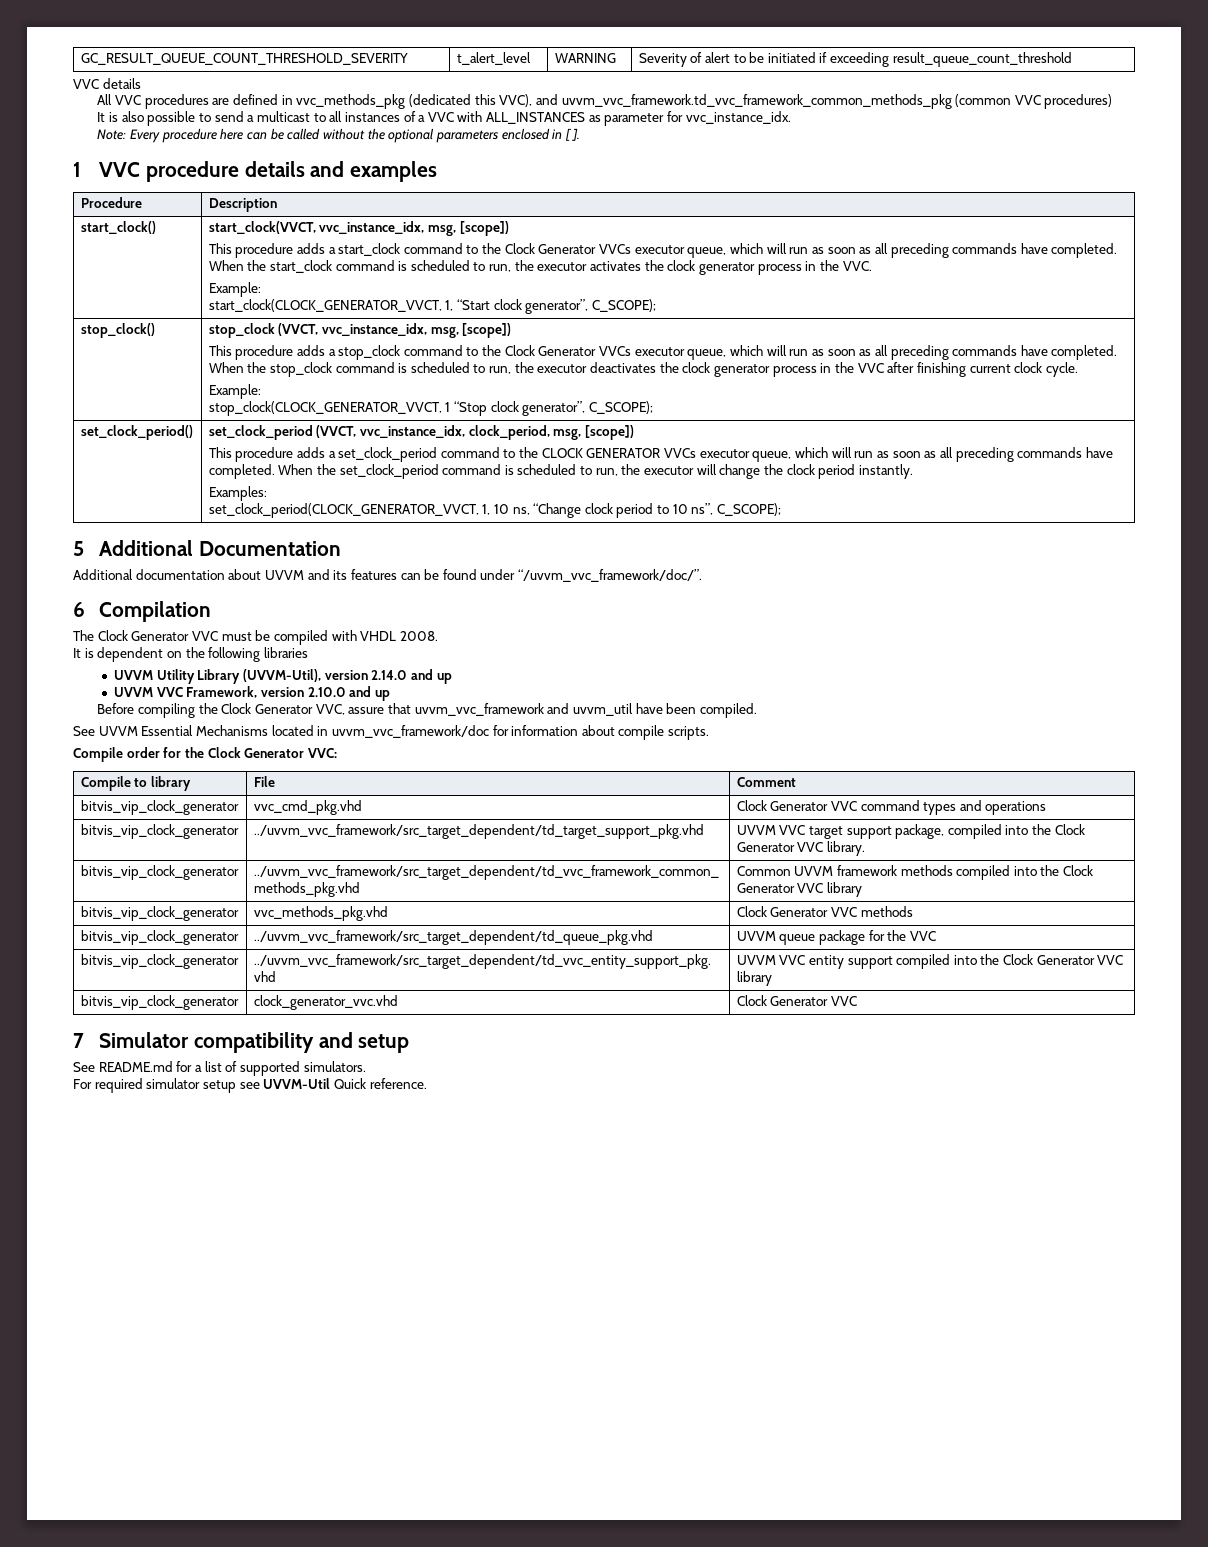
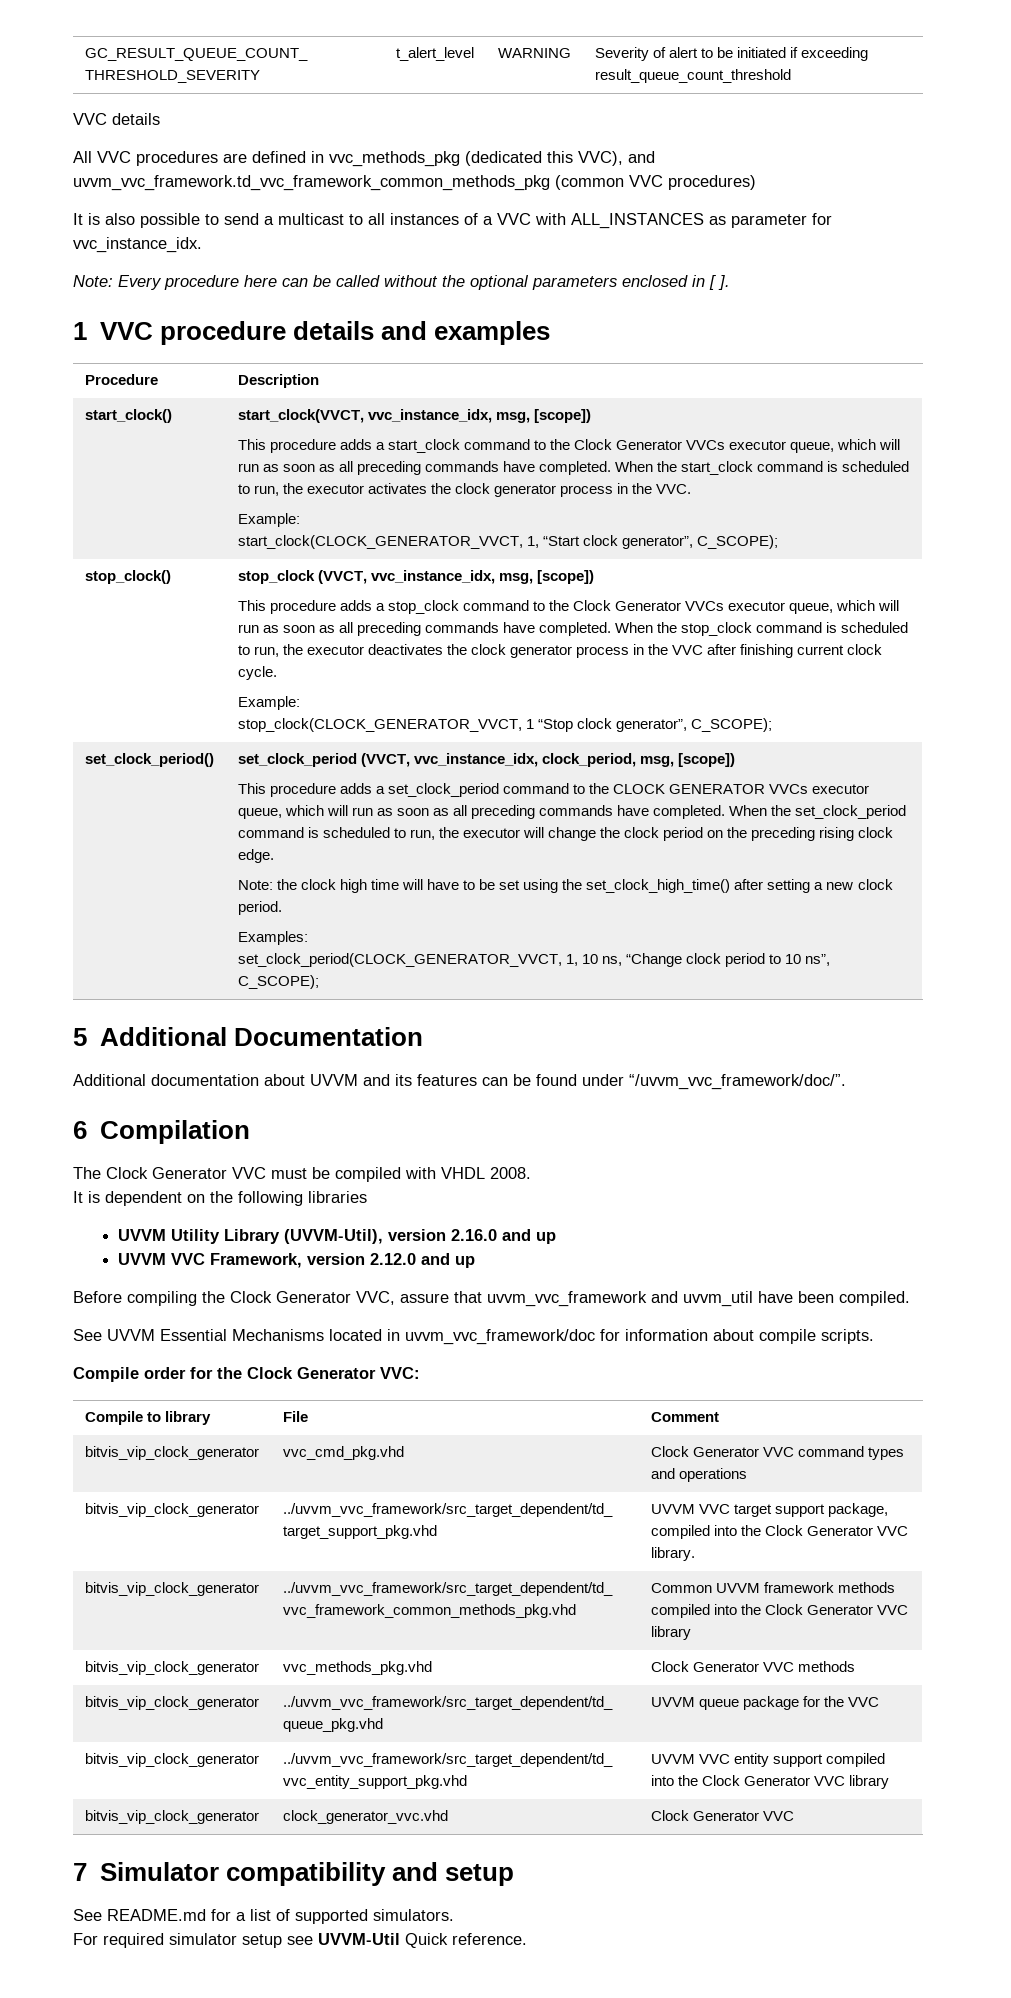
- When the set_clock_period command is scheduled to run, the executor will change the clock period instantly.
+ When the set_clock_period command is scheduled to run, the executor will change the clock period on the preceding rising clock edge.
+ Note: the clock high time will have to be set using the set_clock_high_time() after setting a new clock period.
- UVVM Utility Library (UVVM-Util), version 2.14.0 and up
+ UVVM Utility Library (UVVM-Util), version 2.16.0 and up
- UVVM VVC Framework, version 2.10.0 and up
+ UVVM VVC Framework, version 2.12.0 and up

